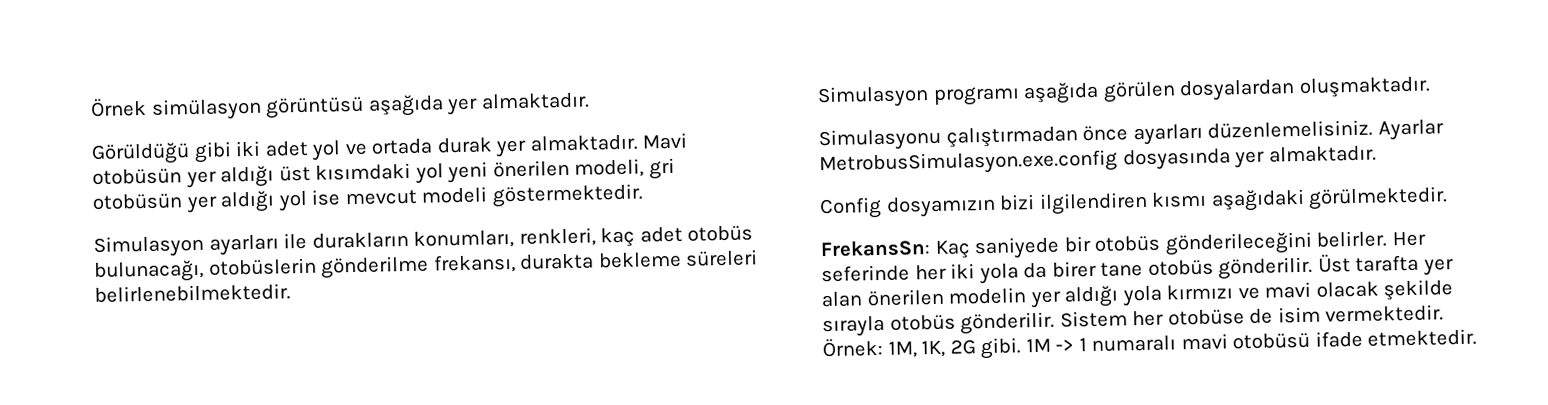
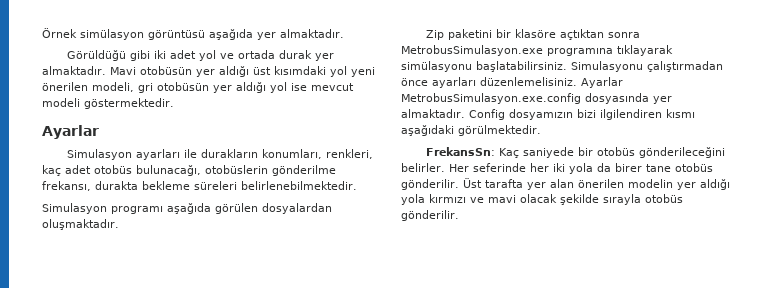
  Mavi otobüsün yer aldığı üst kısımdaki yol yeni önerilen modeli, gri otobüsün yer aldığı yol ise mevcut modeli göstermektedir.
+ Ayarlar
+ Zip paketini bir klasöre açtıktan sonra MetrobusSimulasyon.exe programına tıklayarak simülasyonu başlatabilirsiniz.
- Ayarlar MetrobusSimulasyon.exe.config dosyasında yer almaktadır.
- Config dosyamızın bizi ilgilendiren kısmı aşağıdaki görülmektedir.
+ Ayarlar MetrobusSimulasyon.exe.config dosyasında yer almaktadır. Config dosyamızın bizi ilgilendiren kısmı aşağıdaki görülmektedir.
- Sistem her otobüse de isim vermektedir. Örnek: 1M, 1K, 2G gibi. 1M -> 1 numaralı mavi otobüsü ifade etmektedir.

